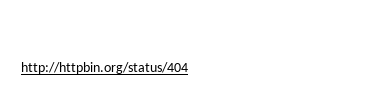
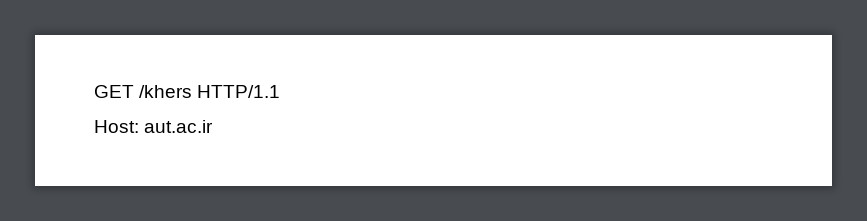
- http://httpbin.org/status/404
+ GET /khers HTTP/1.1
+ Host: aut.ac.ir

